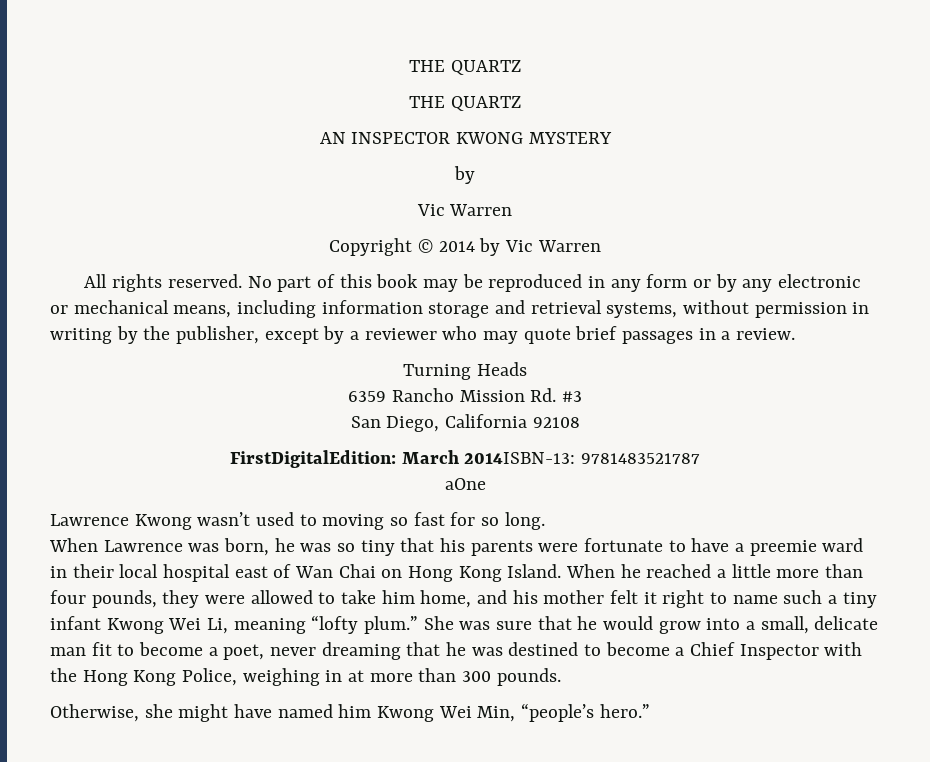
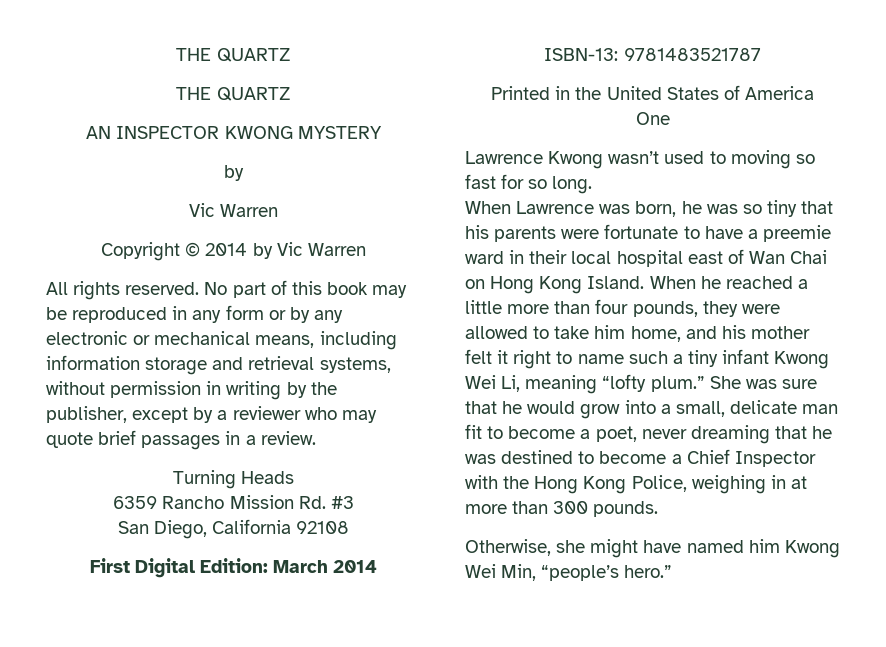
- FirstDigitalEdition: March 2014ISBN-13: 9781483521787
- aOne
+ First Digital Edition: March 2014
+ ISBN-13: 9781483521787
+ Printed in the United States of America
+ One

